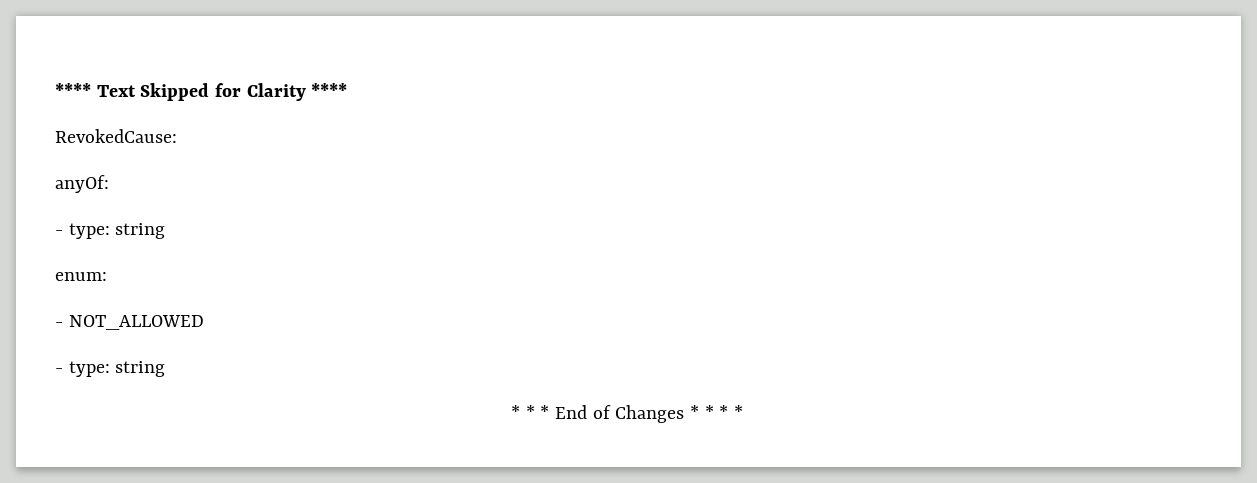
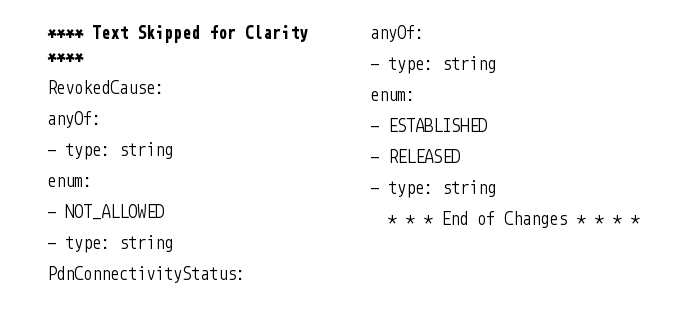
+ PdnConnectivityStatus:
+ anyOf:
+ - type: string
+ enum:
+ - ESTABLISHED
+ - RELEASED
+ - type: string

